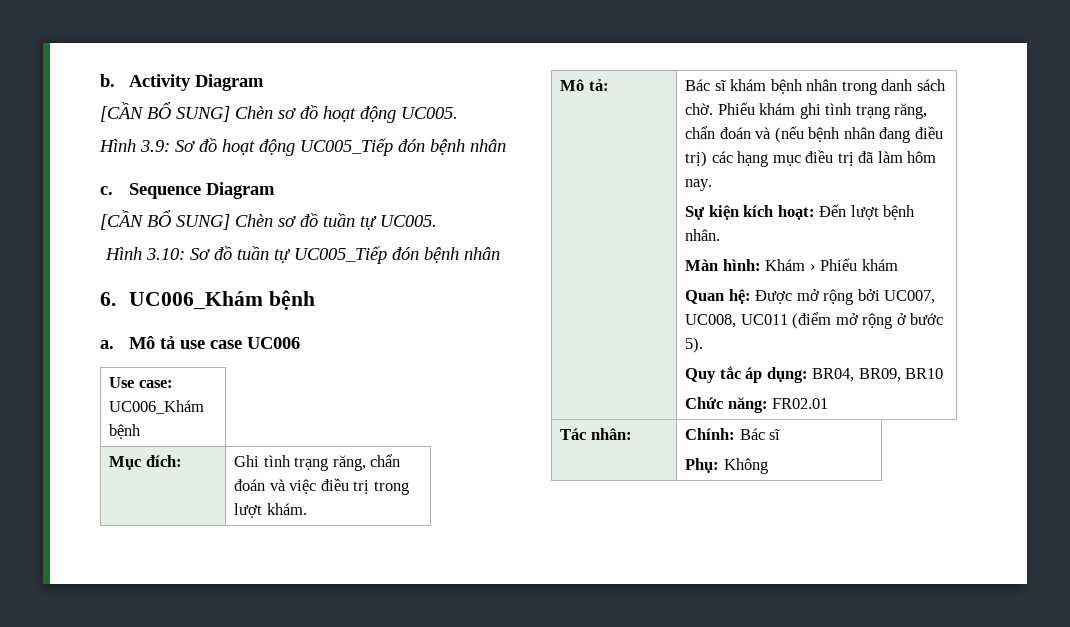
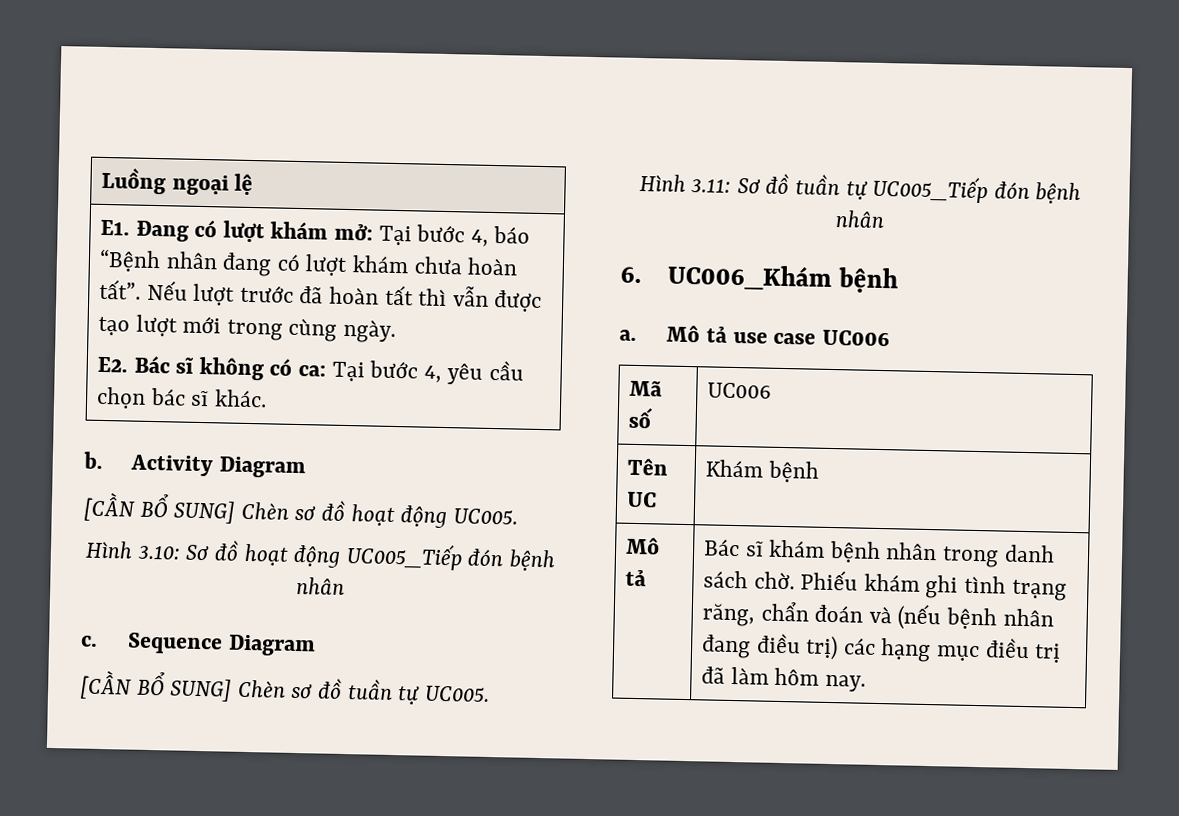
+ Luồng ngoại lệ
+ E1. Đang có lượt khám mở: Tại bước 4, báo “Bệnh nhân đang có lượt khám chưa hoàn tất”. Nếu lượt trước đã hoàn tất thì vẫn được tạo lượt mới trong cùng ngày.
+ E2. Bác sĩ không có ca: Tại bước 4, yêu cầu chọn bác sĩ khác.
- Hình 3.9: Sơ đồ hoạt động UC005_Tiếp đón bệnh nhân
+ Hình 3.10: Sơ đồ hoạt động UC005_Tiếp đón bệnh nhân
- Hình 3.10: Sơ đồ tuần tự UC005_Tiếp đón bệnh nhân
+ Hình 3.11: Sơ đồ tuần tự UC005_Tiếp đón bệnh nhân
- Use case: UC006_Khám bệnh
- Mục đích: | Ghi tình trạng răng, chẩn đoán và việc điều trị trong lượt khám.
- Mô tả: | Bác sĩ khám bệnh nhân trong danh sách chờ. Phiếu khám ghi tình trạng răng, chẩn đoán và (nếu bệnh nhân đang điều trị) các hạng mục điều trị đã làm hôm nay.
+ Mã số | UC006
+ Tên UC | Khám bệnh
+ Mô tả | Bác sĩ khám bệnh nhân trong danh sách chờ. Phiếu khám ghi tình trạng răng, chẩn đoán và (nếu bệnh nhân đang điều trị) các hạng mục điều trị đã làm hôm nay.
- Sự kiện kích hoạt: Đến lượt bệnh nhân.
- Màn hình: Khám › Phiếu khám
- Quan hệ: Được mở rộng bởi UC007, UC008, UC011 (điểm mở rộng ở bước 5).
- Quy tắc áp dụng: BR04, BR09, BR10
- Chức năng: FR02.01
- Tác nhân: | Chính: Bác sĩ
- Phụ: Không

